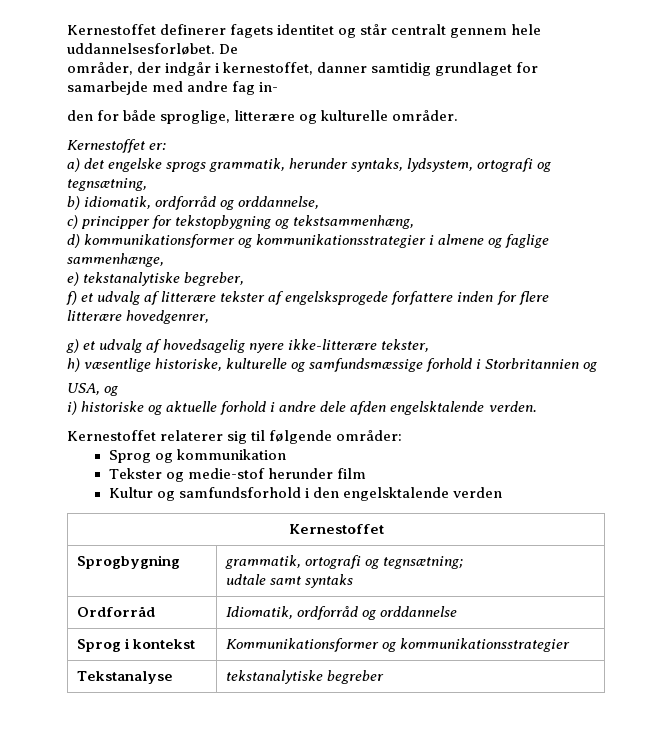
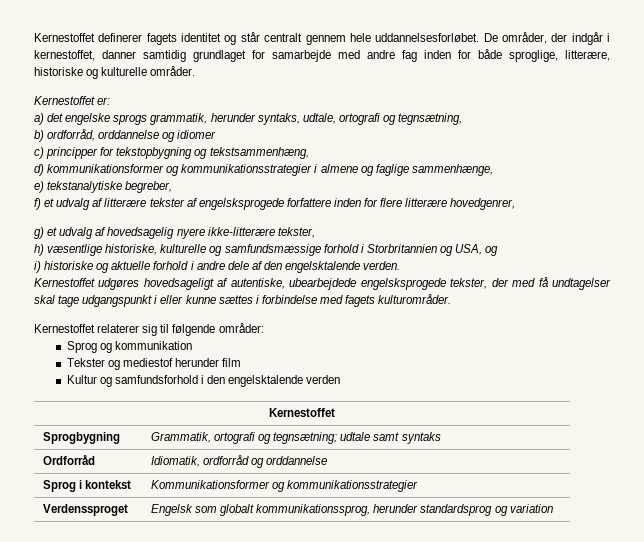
- De
- områder, der indgår i kernestoffet, danner samtidig grundlaget for samarbejde med andre fag in-
- den for både sproglige, litterære og kulturelle områder.
+ De områder, der indgår i kernestoffet, danner samtidig grundlaget for samarbejde med andre fag inden for både sproglige, litterære, historiske og kulturelle områder.
- a) det engelske sprogs grammatik, herunder syntaks, lydsystem, ortografi og tegnsætning,
+ a) det engelske sprogs grammatik, herunder syntaks, udtale, ortografi og tegnsætning,
- b) idiomatik, ordforråd og orddannelse,
+ b) ordforråd, orddannelse og idiomer
- h) væsentlige historiske, kulturelle og samfundsmæssige forhold i Storbritannien og
- USA, og
+ h) væsentlige historiske, kulturelle og samfundsmæssige forhold i Storbritannien og USA, og
- i) historiske og aktuelle forhold i andre dele afden engelsktalende verden.
+ i) historiske og aktuelle forhold i andre dele af den engelsktalende verden.
+ Kernestoffet udgøres hovedsageligt af autentiske, ubearbejdede engelsksprogede tekster, der med få undtagelser skal tage udgangspunkt i eller kunne sættes i forbindelse med fagets kulturområder.
- Tekster og medie-stof herunder film
+ Tekster og mediestof herunder film
- Sprogbygning | grammatik, ortografi og tegnsætning;
- udtale samt syntaks
+ Sprogbygning | Grammatik, ortografi og tegnsætning; udtale samt syntaks
- Tekstanalyse | tekstanalytiske begreber
+ Verdenssproget | Engelsk som globalt kommunikationssprog, herunder standardsprog og variation

